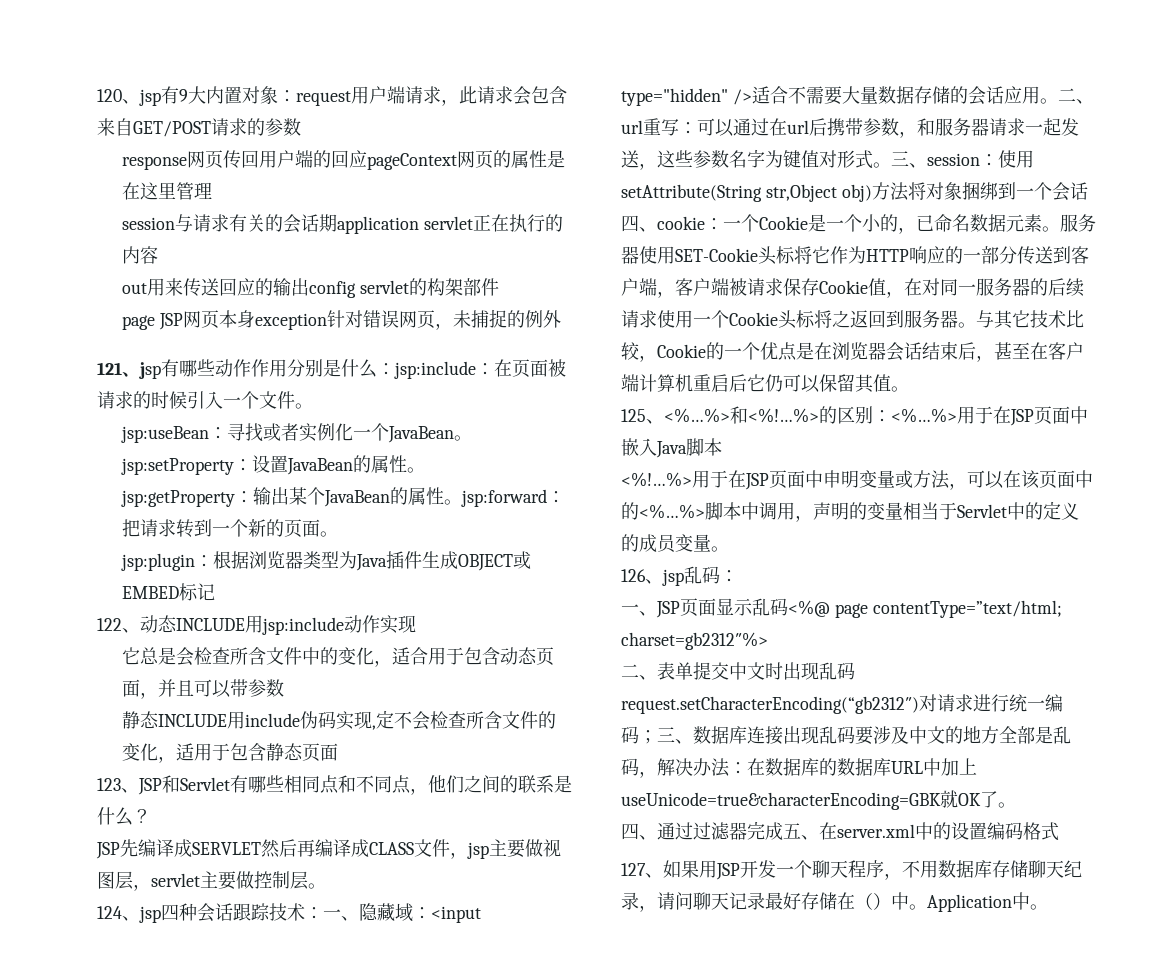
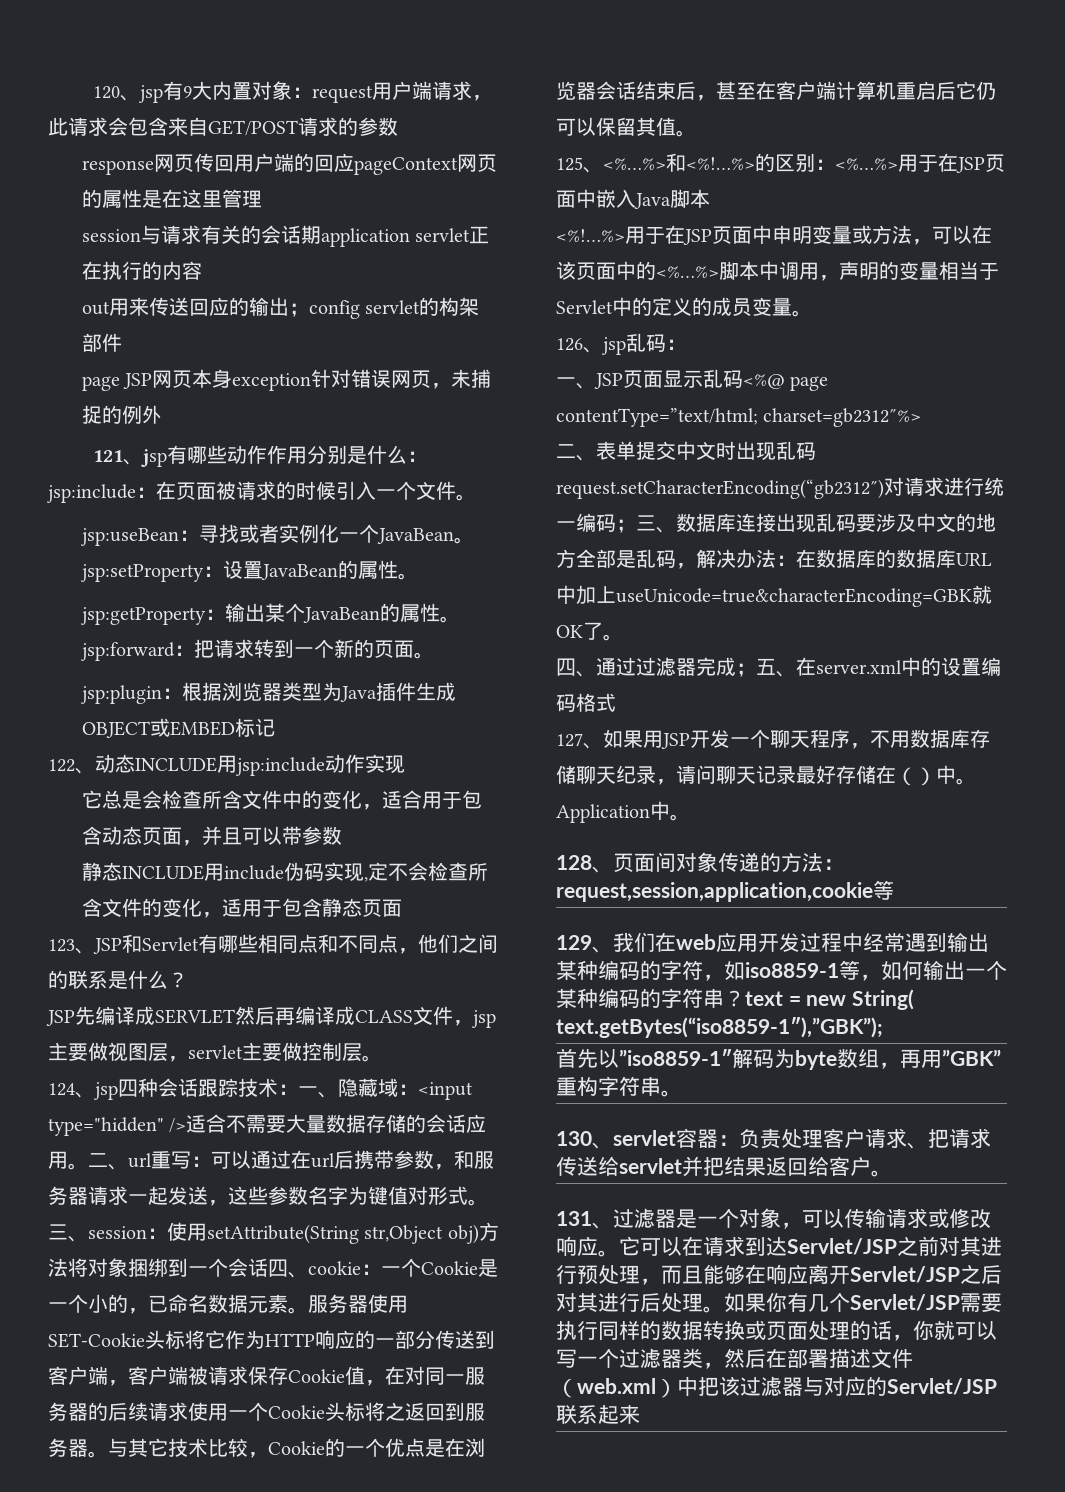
- out用来传送回应的输出config servlet的构架部件
+ out用来传送回应的输出；config servlet的构架部件
- 四、通过过滤器完成五、在server.xml中的设置编码格式
+ 四、通过过滤器完成；五、在server.xml中的设置编码格式
+ 128、页面间对象传递的方法：request,session,application,cookie等
+ 129、我们在web应用开发过程中经常遇到输出某种编码的字符，如iso8859-1等，如何输出一个某种编码的字符串？text = new String( text.getBytes(“iso8859-1″),”GBK”);
+ 首先以”iso8859-1″解码为byte数组，再用”GBK”重构字符串。
+ 130、servlet容器：负责处理客户请求、把请求传送给servlet并把结果返回给客户。
+ 131、过滤器是一个对象，可以传输请求或修改响应。它可以在请求到达Servlet/JSP之前对其进行预处理，而且能够在响应离开Servlet/JSP之后对其进行后处理。如果你有几个Servlet/JSP需要执行同样的数据转换或页面处理的话，你就可以写一个过滤器类，然后在部署描述文件（web.xml）中把该过滤器与对应的Servlet/JSP联系起来

